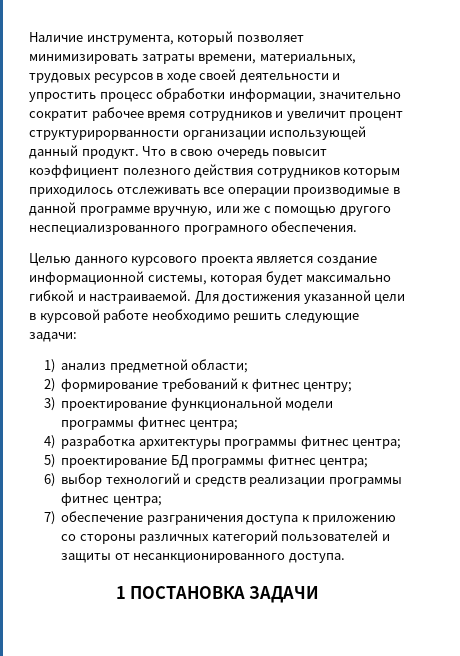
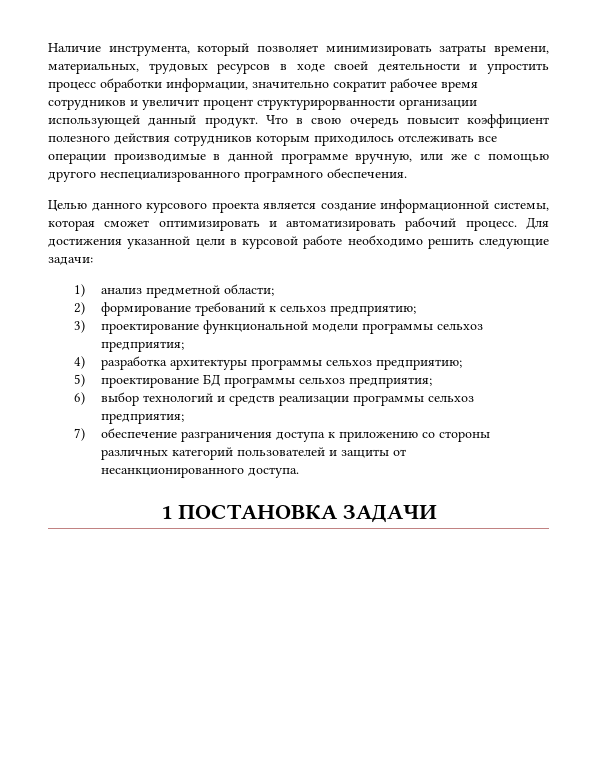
- Целью данного курсового проекта является создание информационной системы, которая будет максимально гибкой и настраиваемой.
+ Целью данного курсового проекта является создание информационной системы, которая сможет оптимизировать и автоматизировать рабочий процесс.
- 2) формирование требований к фитнес центру;
+ 2) формирование требований к сельхоз предприятию;
- 3) проектирование функциональной модели программы фитнес центра;
+ 3) проектирование функциональной модели программы сельхоз предприятия;
- 4) разработка архитектуры программы фитнес центра;
+ 4) разработка архитектуры программы сельхоз предприятию;
- 5) проектирование БД программы фитнес центра;
+ 5) проектирование БД программы сельхоз предприятия;
- 6) выбор технологий и средств реализации программы фитнес центра;
+ 6) выбор технологий и средств реализации программы сельхоз предприятия;

